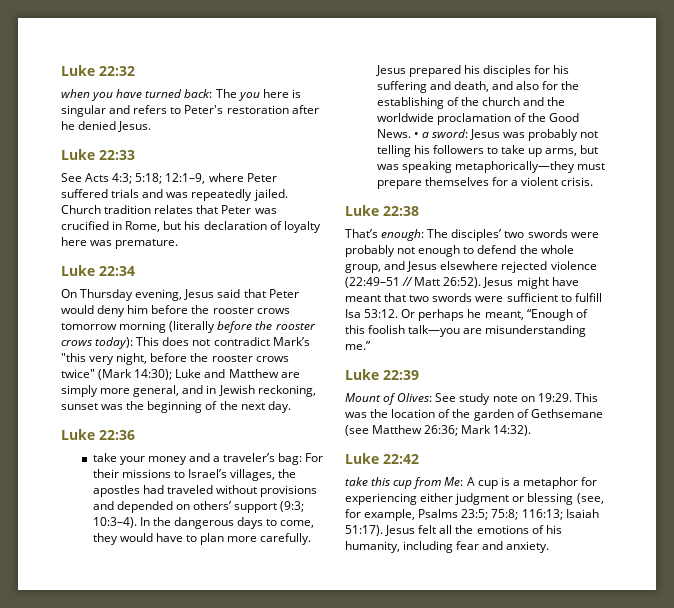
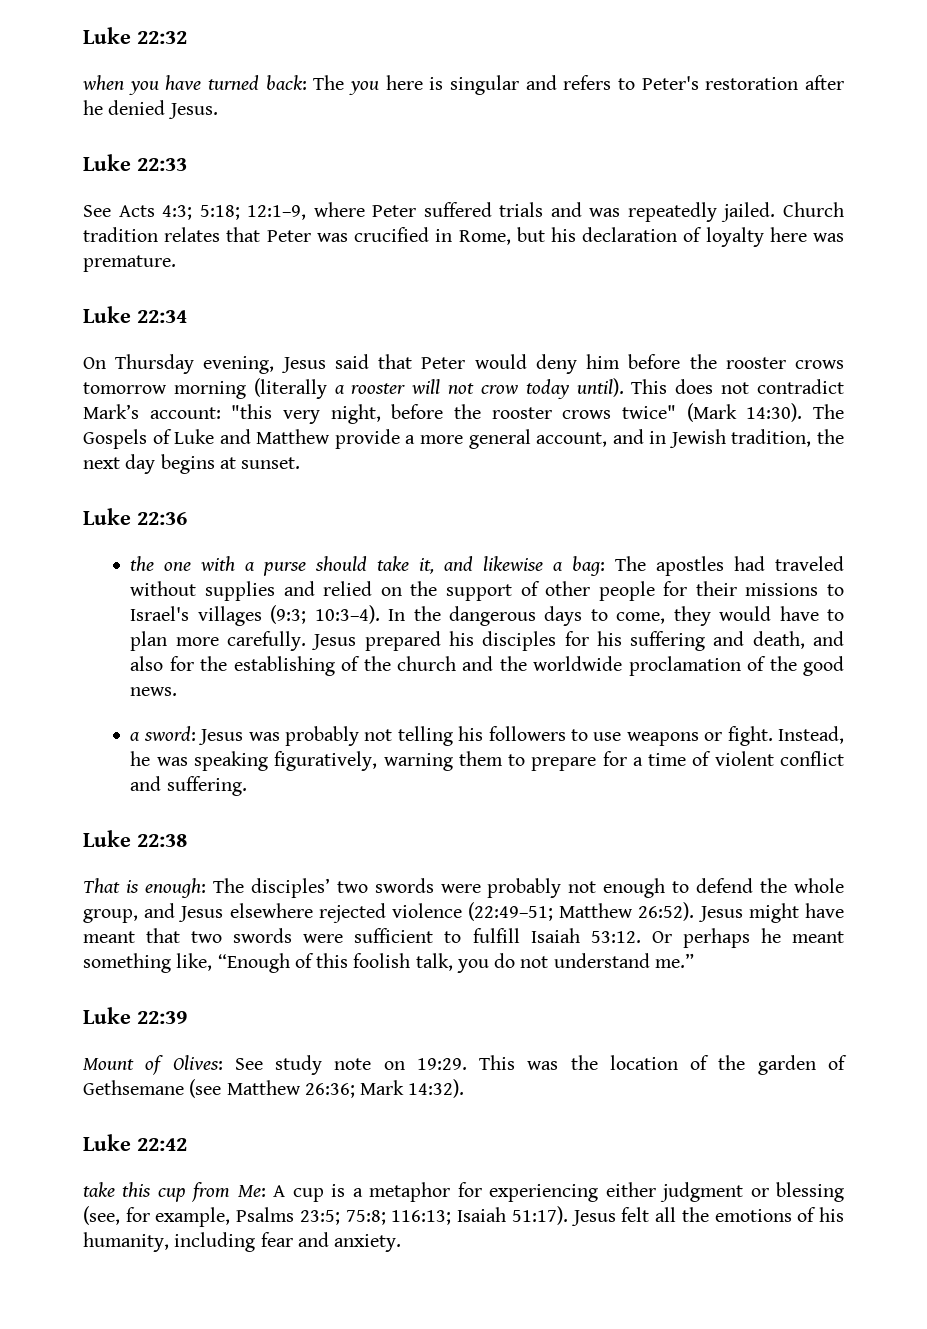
- On Thursday evening, Jesus said that Peter would deny him before the rooster crows tomorrow morning (literally before the rooster crows today): This does not contradict Mark’s "this very night, before the rooster crows twice" (Mark 14:30); Luke and Matthew are simply more general, and in Jewish reckoning, sunset was the beginning of the next day.
+ On Thursday evening, Jesus said that Peter would deny him before the rooster crows tomorrow morning (literally a rooster will not crow today until). This does not contradict Mark’s account: "this very night, before the rooster crows twice" (Mark 14:30). The Gospels of Luke and Matthew provide a more general account, and in Jewish tradition, the next day begins at sunset.
  Luke 22:36
- take your money and a traveler’s bag: For their missions to Israel’s villages, the apostles had traveled without provisions and depended on others’ support (9:3; 10:3–4).
+ the one with a purse should take it, and likewise a bag: The apostles had traveled without supplies and relied on the support of other people for their missions to Israel's villages (9:3; 10:3–4).
- Jesus prepared his disciples for his suffering and death, and also for the establishing of the church and the worldwide proclamation of the Good News. • a sword: Jesus was probably not telling his followers to take up arms, but was speaking metaphorically—they must prepare themselves for a violent crisis.
+ Jesus prepared his disciples for his suffering and death, and also for the establishing of the church and the worldwide proclamation of the good news.
+ a sword: Jesus was probably not telling his followers to use weapons or fight. Instead, he was speaking figuratively, warning them to prepare for a time of violent conflict and suffering.
- That’s enough: The disciples’ two swords were probably not enough to defend the whole group, and Jesus elsewhere rejected violence (22:49–51 // Matt 26:52).
+ That is enough: The disciples’ two swords were probably not enough to defend the whole group, and Jesus elsewhere rejected violence (22:49–51; Matthew 26:52).
- Jesus might have meant that two swords were sufficient to fulfill Isa 53:12.
+ Jesus might have meant that two swords were sufficient to fulfill Isaiah 53:12.
- Or perhaps he meant, “Enough of this foolish talk—you are misunderstanding me.”
+ Or perhaps he meant something like, “Enough of this foolish talk, you do not understand me.”

